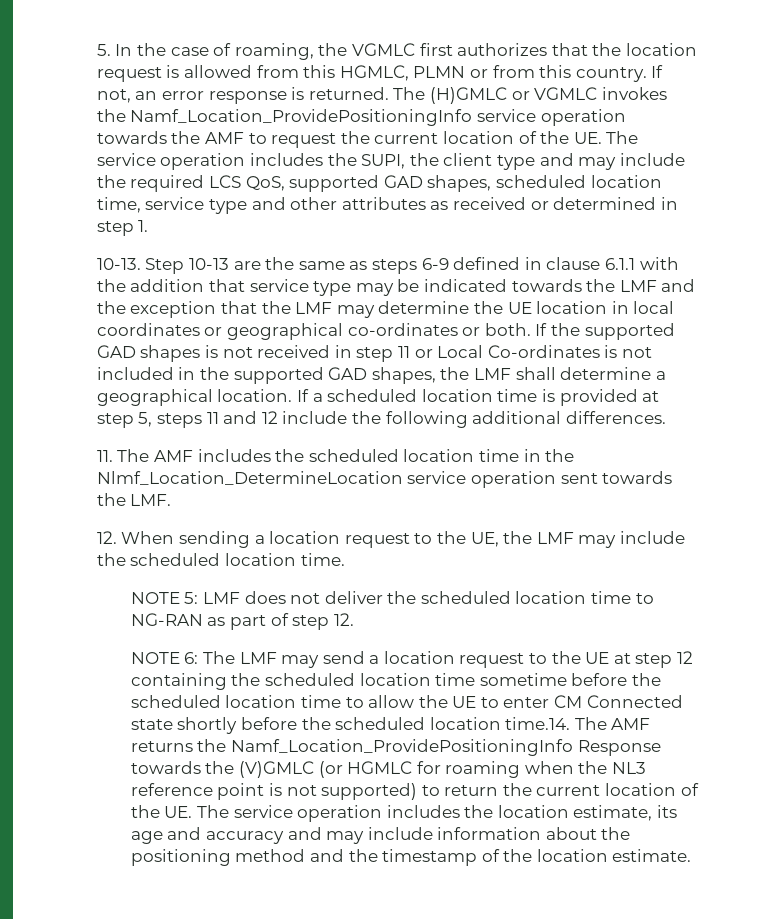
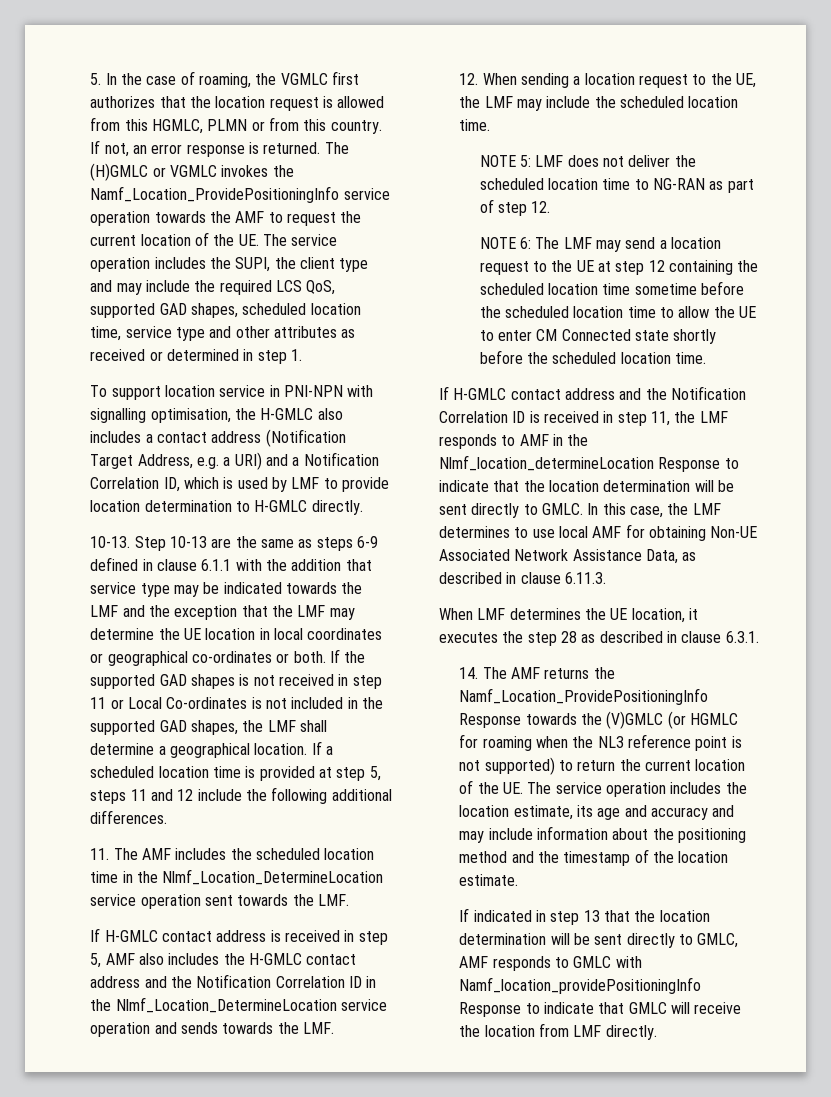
+ To support location service in PNI-NPN with signalling optimisation, the H-GMLC also includes a contact address (Notification Target Address, e.g. a URI) and a Notification Correlation ID, which is used by LMF to provide location determination to H-GMLC directly.
+ If H-GMLC contact address is received in step 5, AMF also includes the H-GMLC contact address and the Notification Correlation ID in the Nlmf_Location_DetermineLocation service operation and sends towards the LMF.
- The LMF may send a location request to the UE at step 12 containing the scheduled location time sometime before the scheduled location time to allow the UE to enter CM Connected state shortly before the scheduled location time.14. The AMF returns the Namf_Location_ProvidePositioningInfo Response towards the (V)GMLC (or HGMLC for roaming when the NL3 reference point is not supported) to return the current location of the UE. The service operation includes the location estimate, its age and accuracy and may include information about the positioning method and the timestamp of the location estimate.
+ The LMF may send a location request to the UE at step 12 containing the scheduled location time sometime before the scheduled location time to allow the UE to enter CM Connected state shortly before the scheduled location time.
+ If H-GMLC contact address and the Notification Correlation ID is received in step 11, the LMF responds to AMF in the Nlmf_location_determineLocation Response to indicate that the location determination will be sent directly to GMLC. In this case, the LMF determines to use local AMF for obtaining Non-UE Associated Network Assistance Data, as described in clause 6.11.3.
+ When LMF determines the UE location, it executes the step 28 as described in clause 6.3.1.
+ 14. The AMF returns the Namf_Location_ProvidePositioningInfo Response towards the (V)GMLC (or HGMLC for roaming when the NL3 reference point is not supported) to return the current location of the UE. The service operation includes the location estimate, its age and accuracy and may include information about the positioning method and the timestamp of the location estimate.
+ If indicated in step 13 that the location determination will be sent directly to GMLC, AMF responds to GMLC with Namf_location_providePositioningInfo Response to indicate that GMLC will receive the location from LMF directly.

